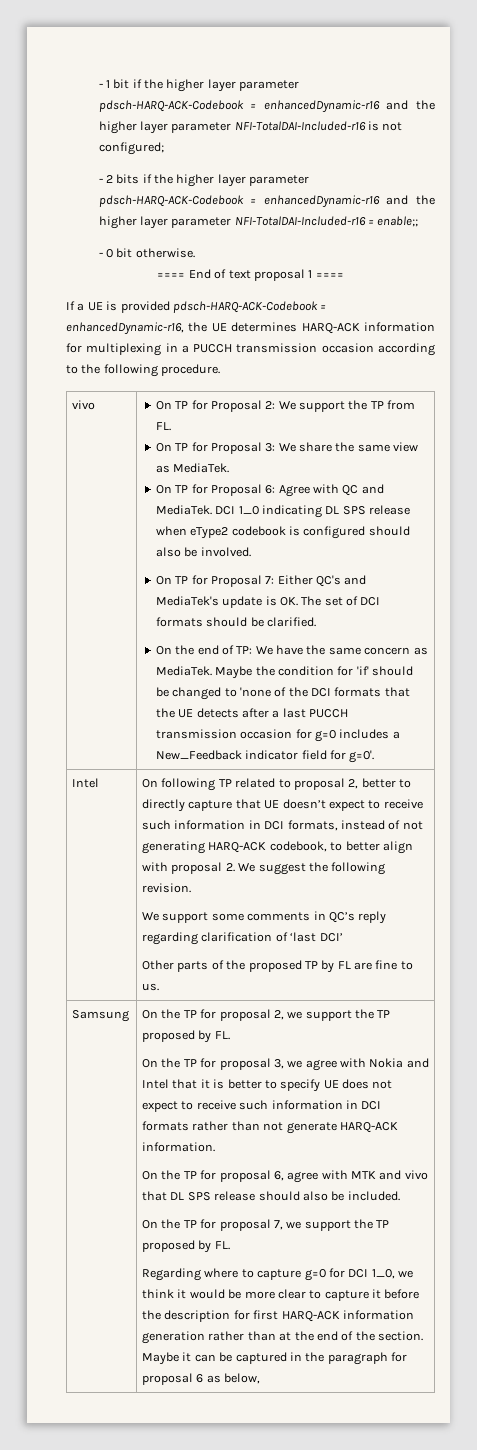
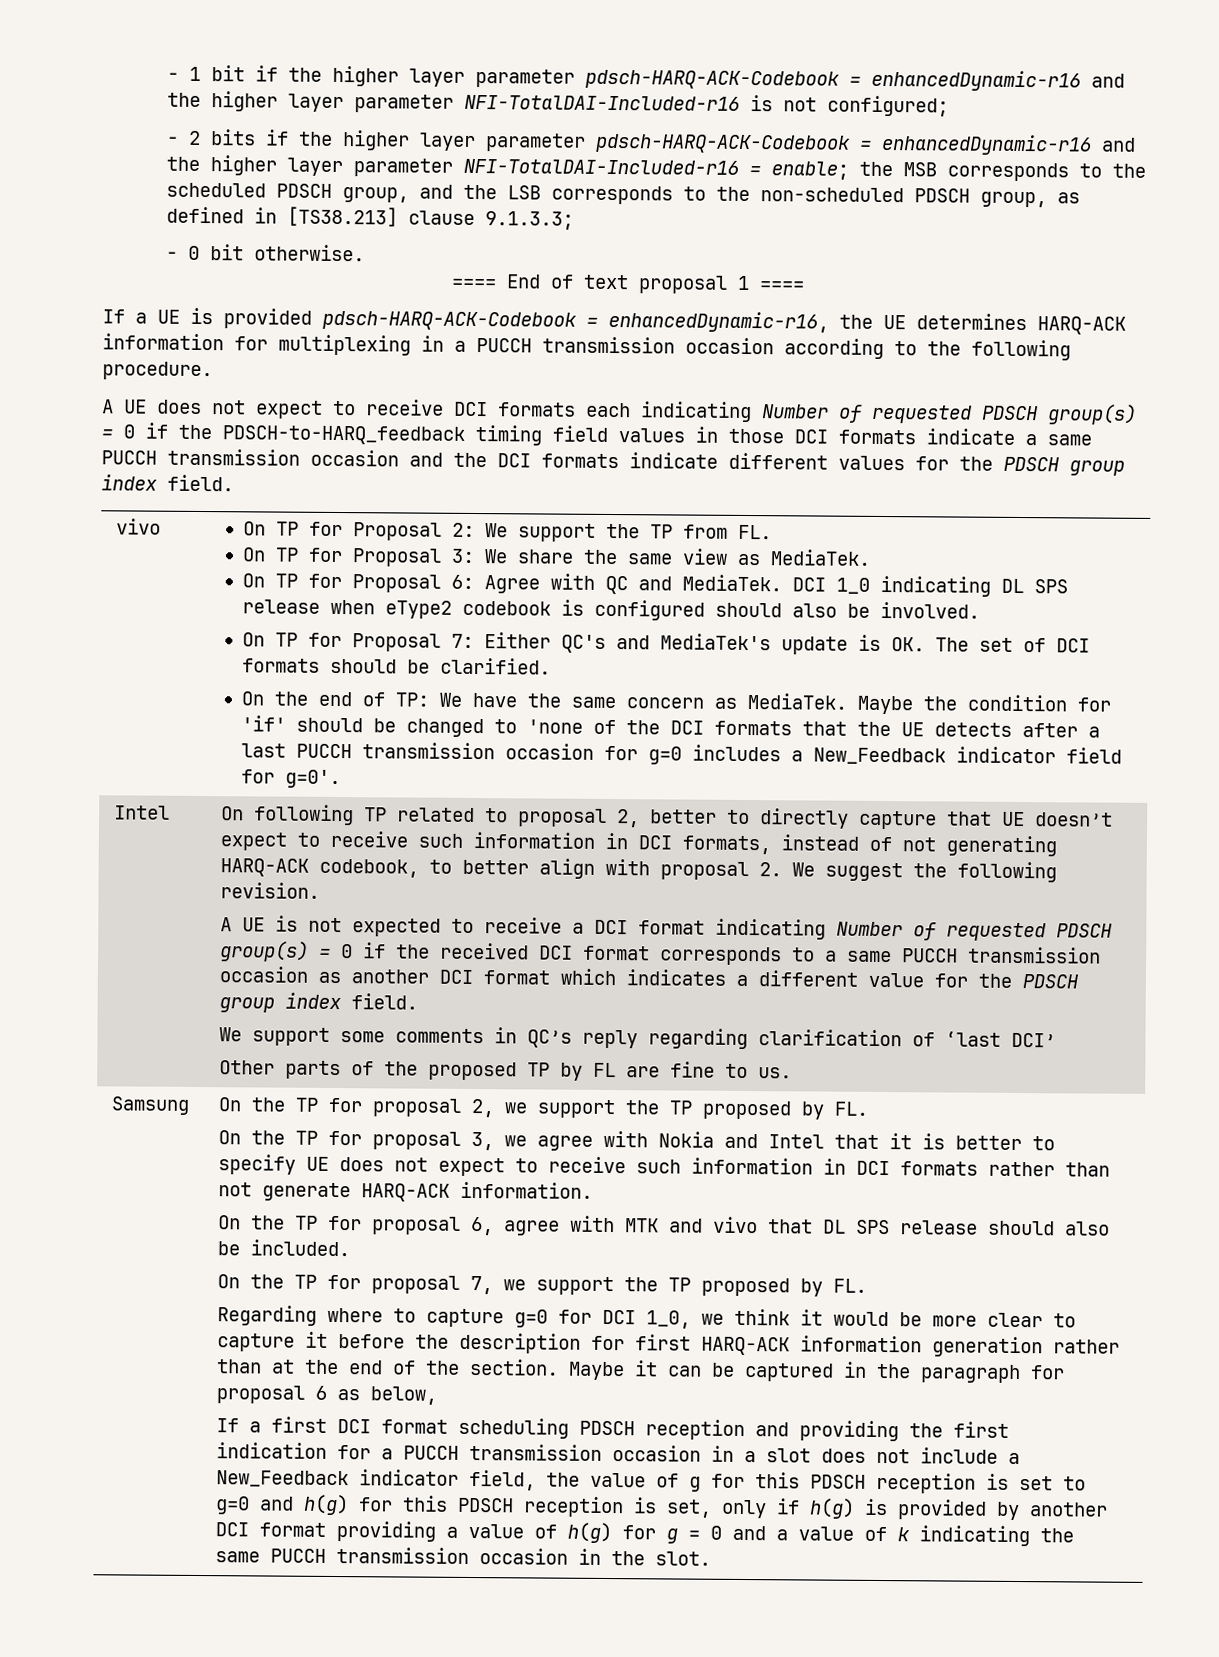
- - 2 bits if the higher layer parameter pdsch-HARQ-ACK-Codebook = enhancedDynamic-r16 and the higher layer parameter NFI-TotalDAI-Included-r16 = enable;;
+ - 2 bits if the higher layer parameter pdsch-HARQ-ACK-Codebook = enhancedDynamic-r16 and the higher layer parameter NFI-TotalDAI-Included-r16 = enable; the MSB corresponds to the scheduled PDSCH group, and the LSB corresponds to the non-scheduled PDSCH group, as defined in [TS38.213] clause 9.1.3.3;
+ A UE does not expect to receive DCI formats each indicating Number of requested PDSCH group(s) = 0 if the PDSCH-to-HARQ_feedback timing field values in those DCI formats indicate a same PUCCH transmission occasion and the DCI formats indicate different values for the PDSCH group index field.
+ A UE is not expected to receive a DCI format indicating Number of requested PDSCH group(s) = 0 if the received DCI format corresponds to a same PUCCH transmission occasion as another DCI format which indicates a different value for the PDSCH group index field.
+ If a first DCI format scheduling PDSCH reception and providing the first indication for a PUCCH transmission occasion in a slot does not include a New_Feedback indicator field, the value of g for this PDSCH reception is set to g=0 and h(g) for this PDSCH reception is set, only if h(g) is provided by another DCI format providing a value of h(g) for g = 0 and a value of k indicating the same PUCCH transmission occasion in the slot.

